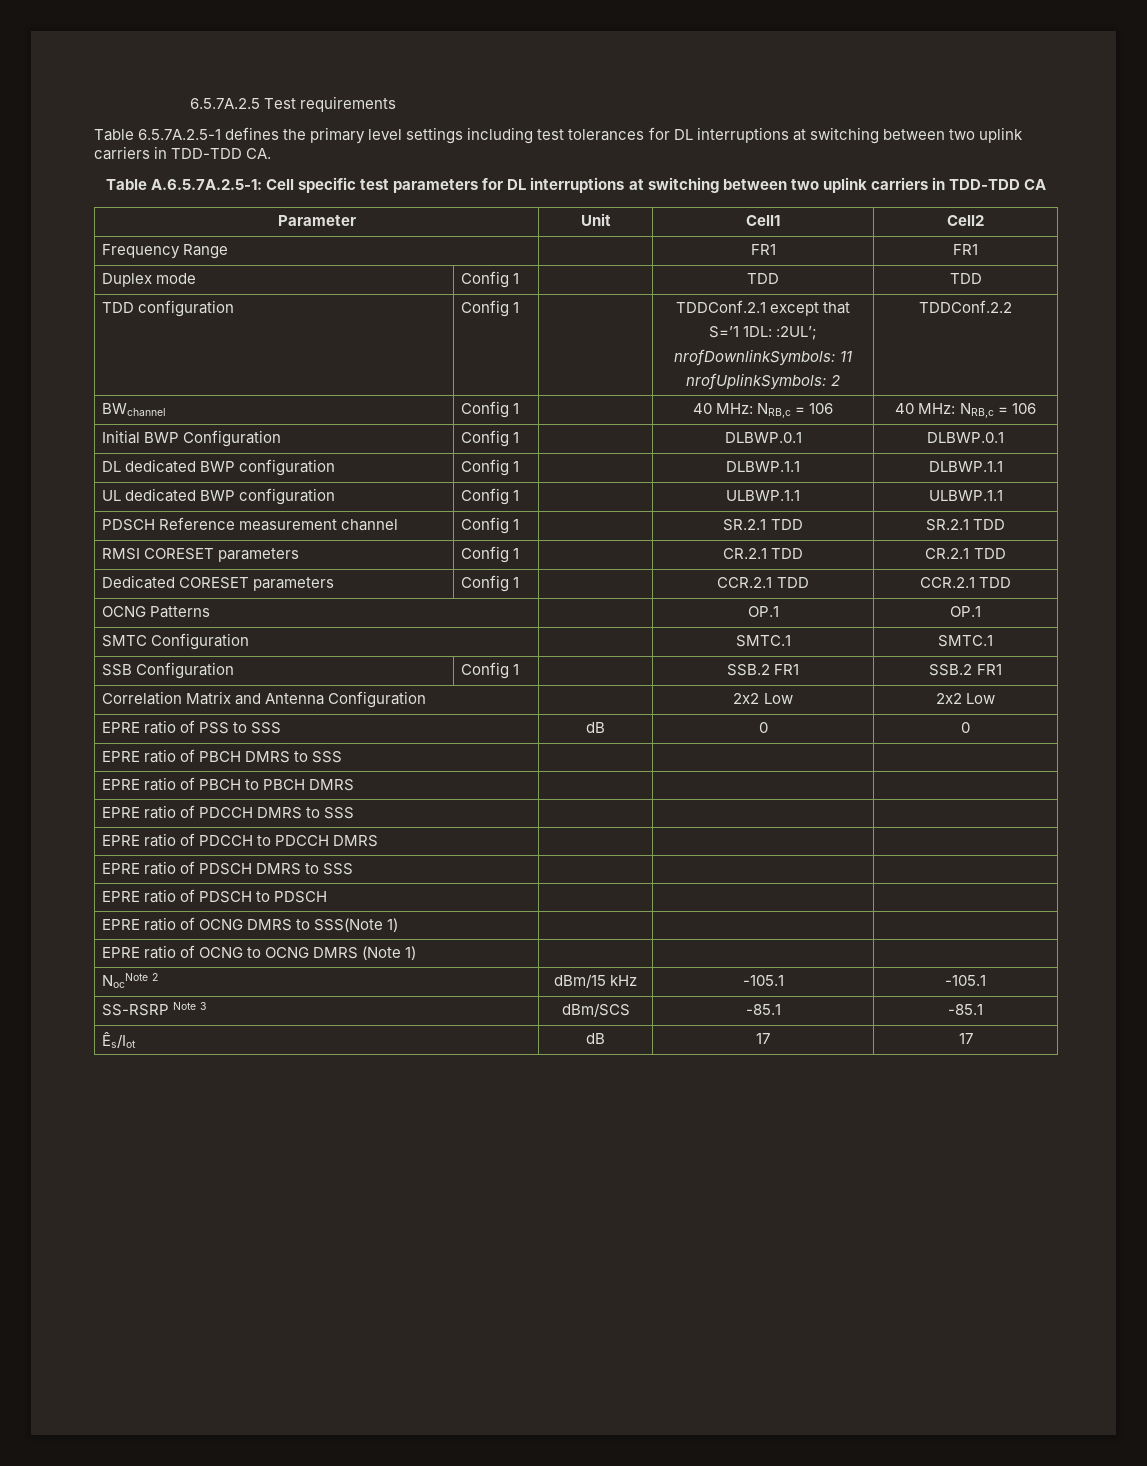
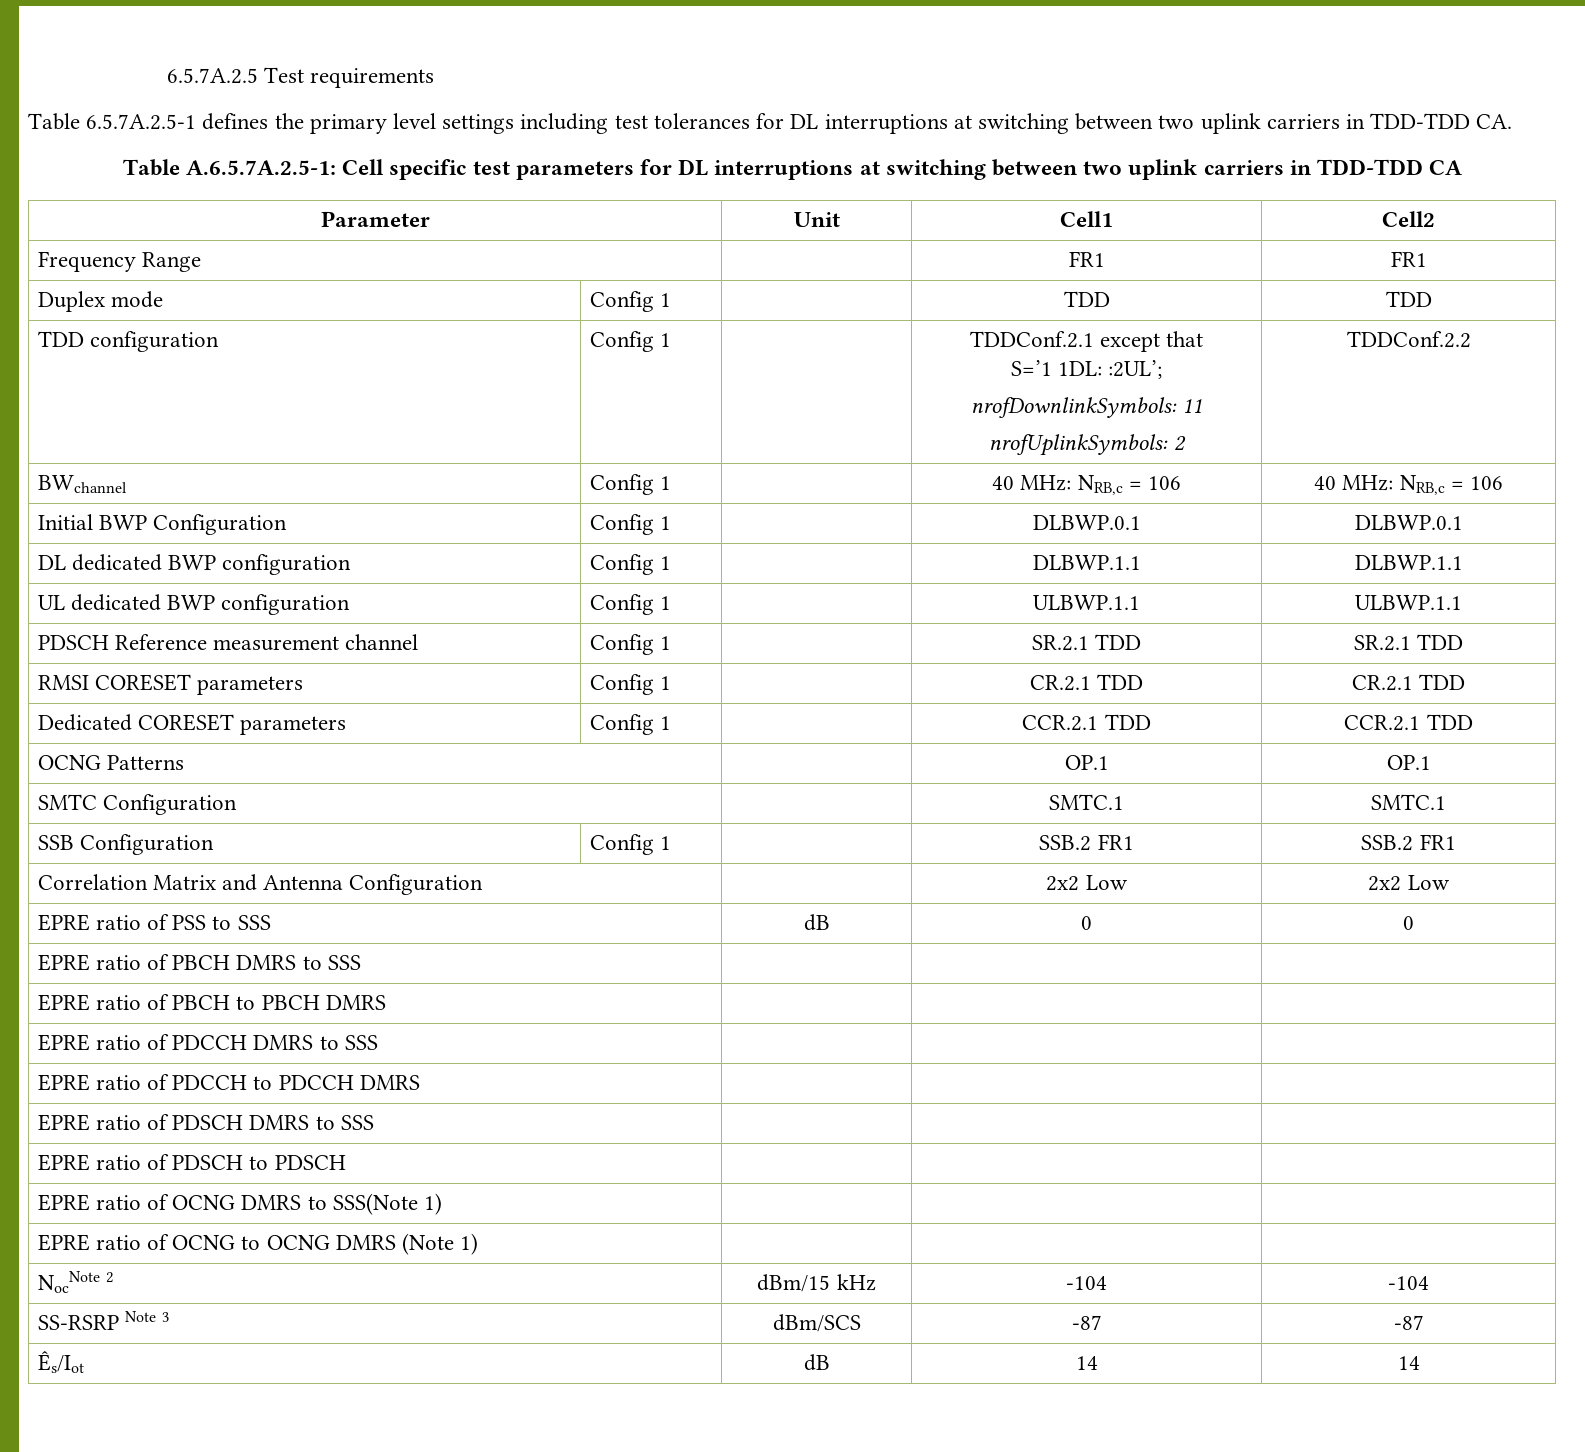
- NocNote 2 | dBm/15 kHz | -105.1 | -105.1
+ NocNote 2 | dBm/15 kHz | -104 | -104
- SS-RSRP Note 3 | dBm/SCS | -85.1 | -85.1
+ SS-RSRP Note 3 | dBm/SCS | -87 | -87
- Ês/Iot | dB | 17 | 17
+ Ês/Iot | dB | 14 | 14

